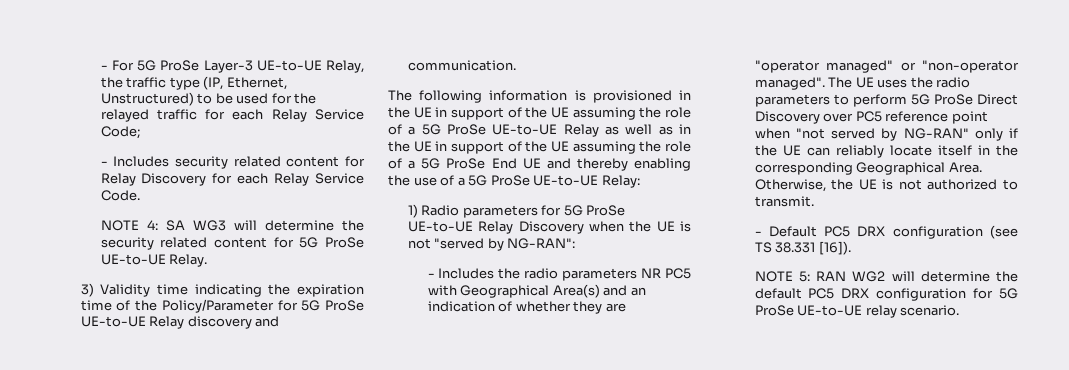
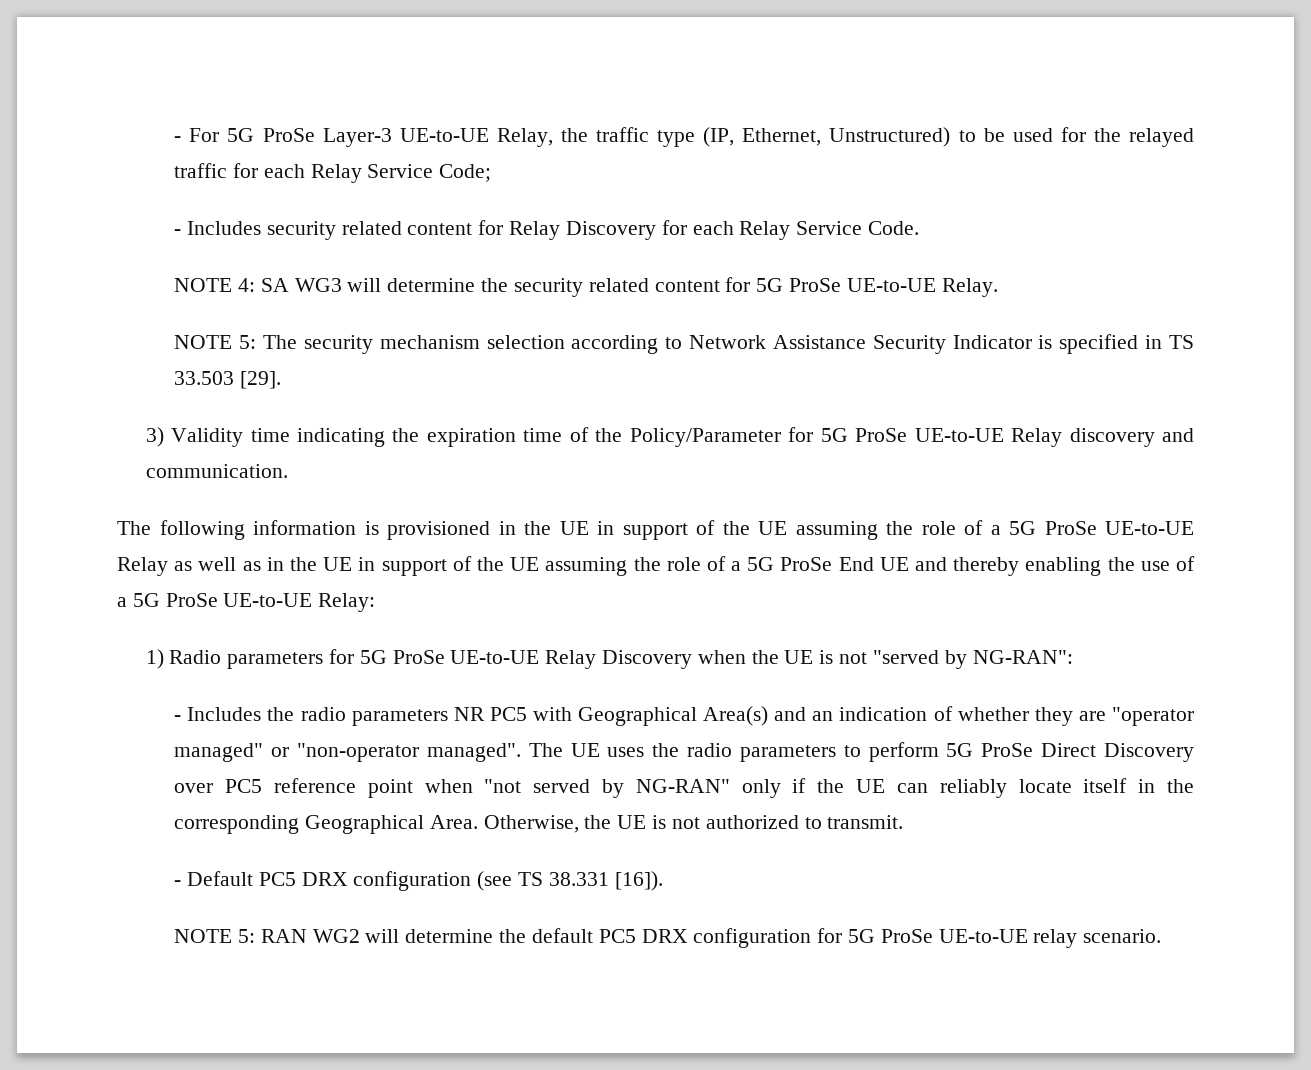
+ NOTE 5: The security mechanism selection according to Network Assistance Security Indicator is specified in TS 33.503 [29].

